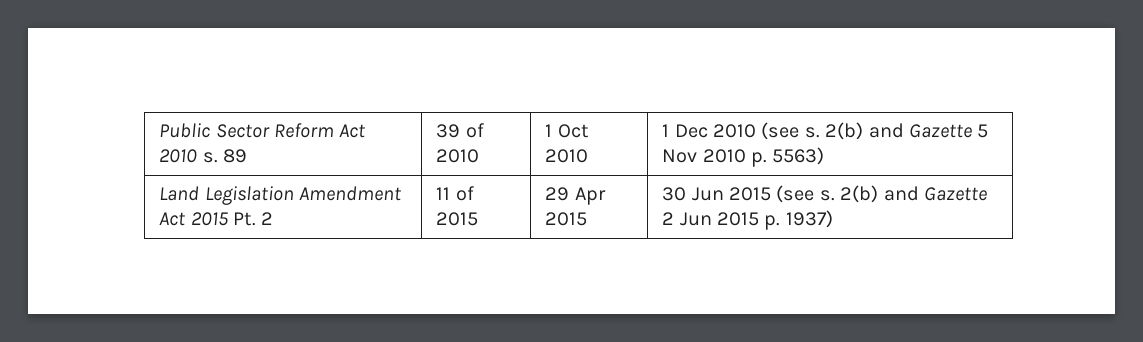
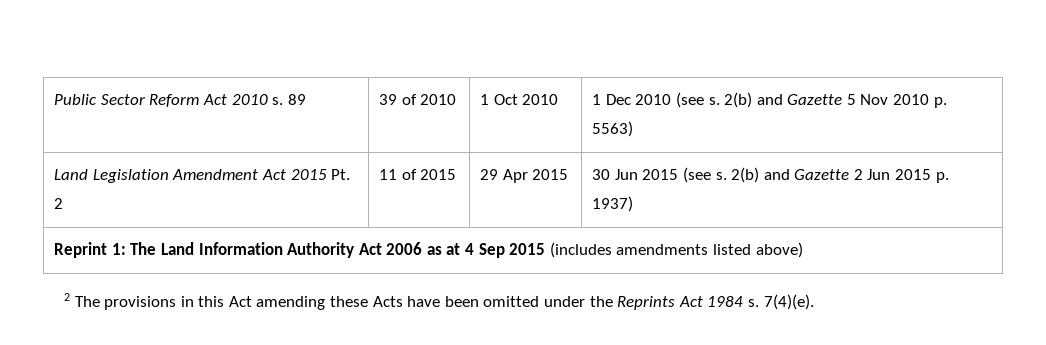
+ Reprint 1: The Land Information Authority Act 2006 as at 4 Sep 2015 (includes amendments listed above)
+ 2 The provisions in this Act amending these Acts have been omitted under the Reprints Act 1984 s. 7(4)(e).

